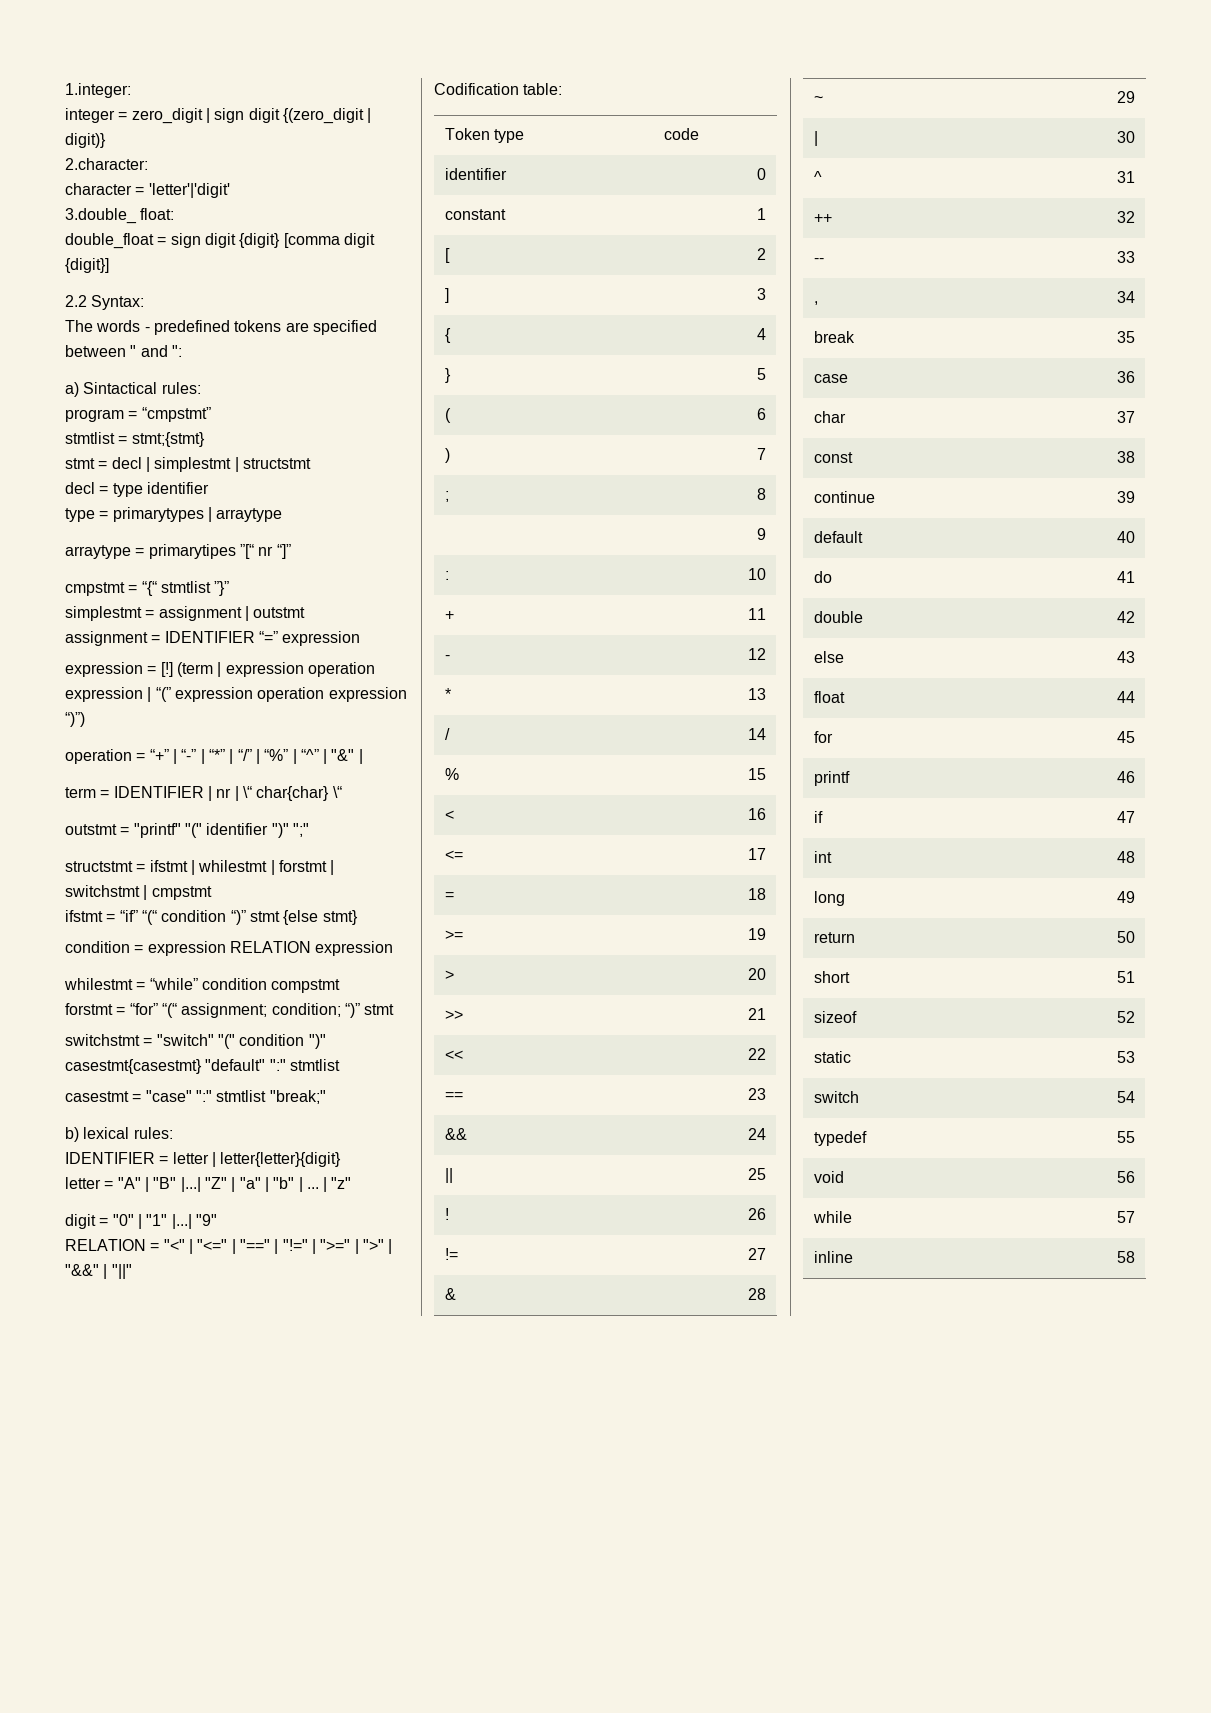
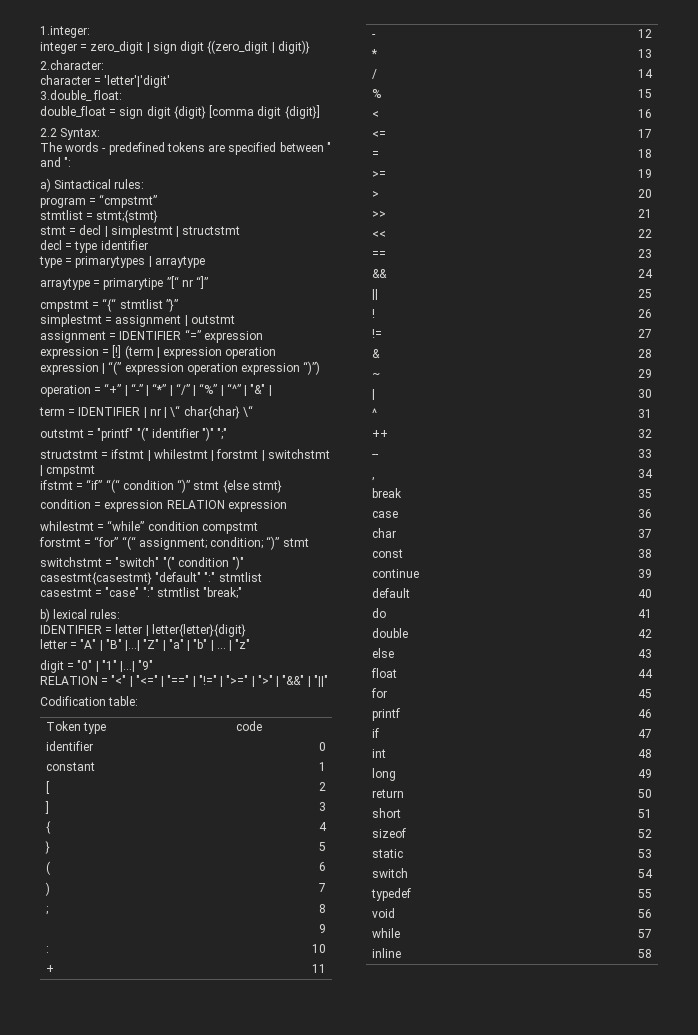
- arraytype = primarytipes ”[“ nr “]”
+ arraytype = primarytipe ”[“ nr “]”

